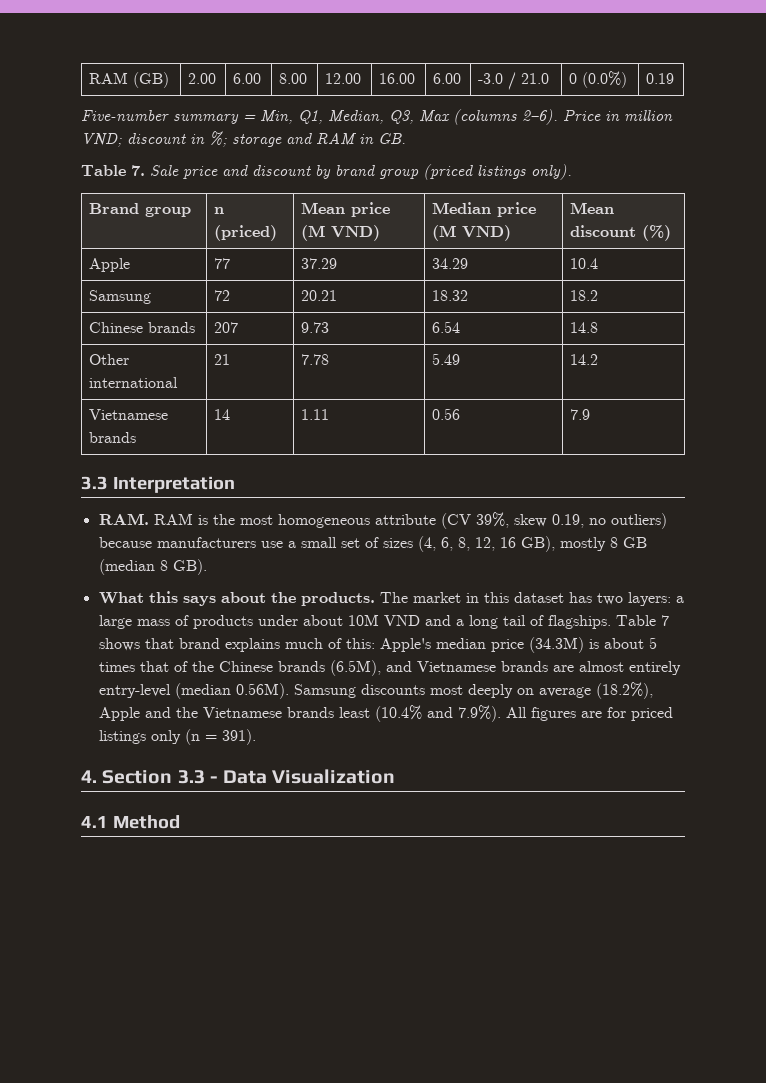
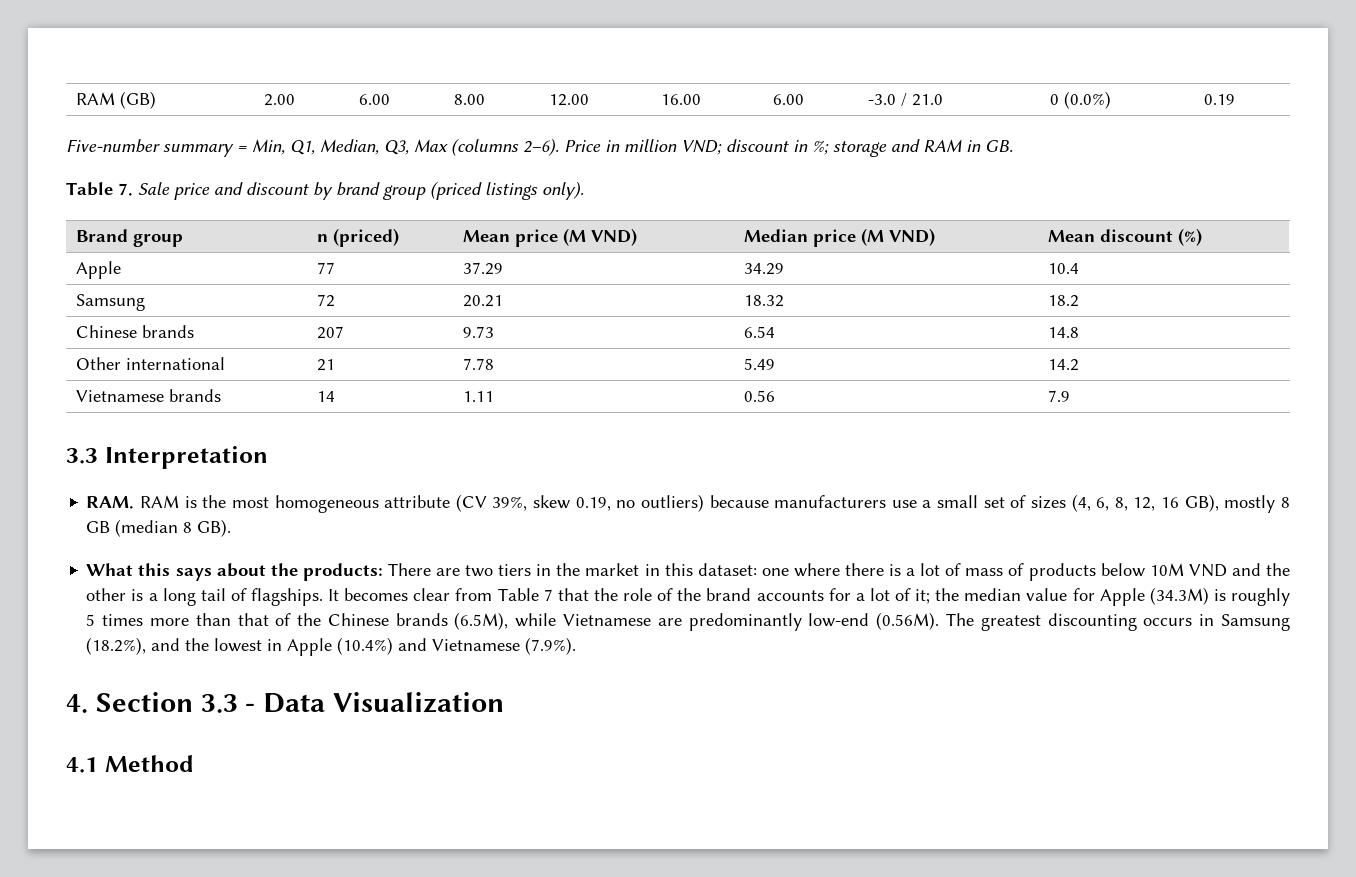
- What this says about the products. The market in this dataset has two layers: a large mass of products under about 10M VND and a long tail of flagships.
+ What this says about the products: There are two tiers in the market in this dataset: one where there is a lot of mass of products below 10M VND and the other is a long tail of flagships.
- Table 7 shows that brand explains much of this: Apple's median price (34.3M) is about 5 times that of the Chinese brands (6.5M), and Vietnamese brands are almost entirely entry-level (median 0.56M). Samsung discounts most deeply on average (18.2%), Apple and the Vietnamese brands least (10.4% and 7.9%). All figures are for priced listings only (n = 391).
+ It becomes clear from Table 7 that the role of the brand accounts for a lot of it; the median value for Apple (34.3M) is roughly 5 times more than that of the Chinese brands (6.5M), while Vietnamese are predominantly low-end (0.56M). The greatest discounting occurs in Samsung (18.2%), and the lowest in Apple (10.4%) and Vietnamese (7.9%).

